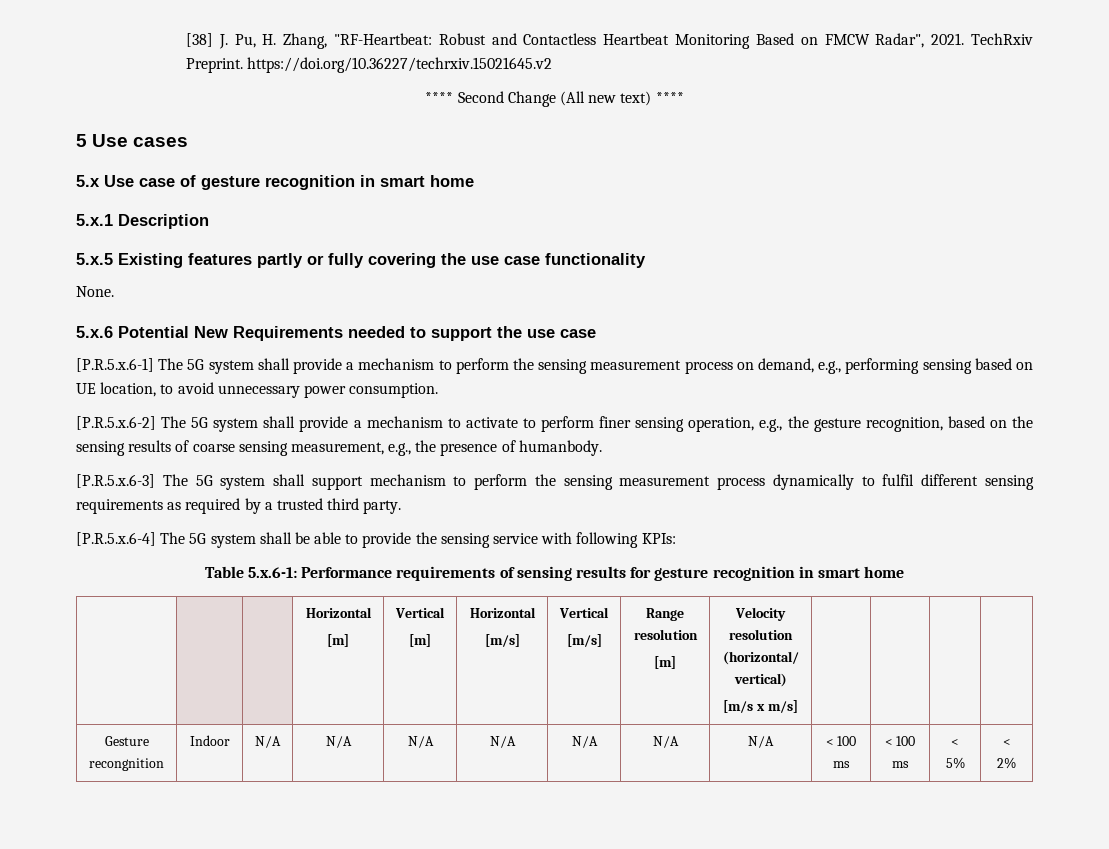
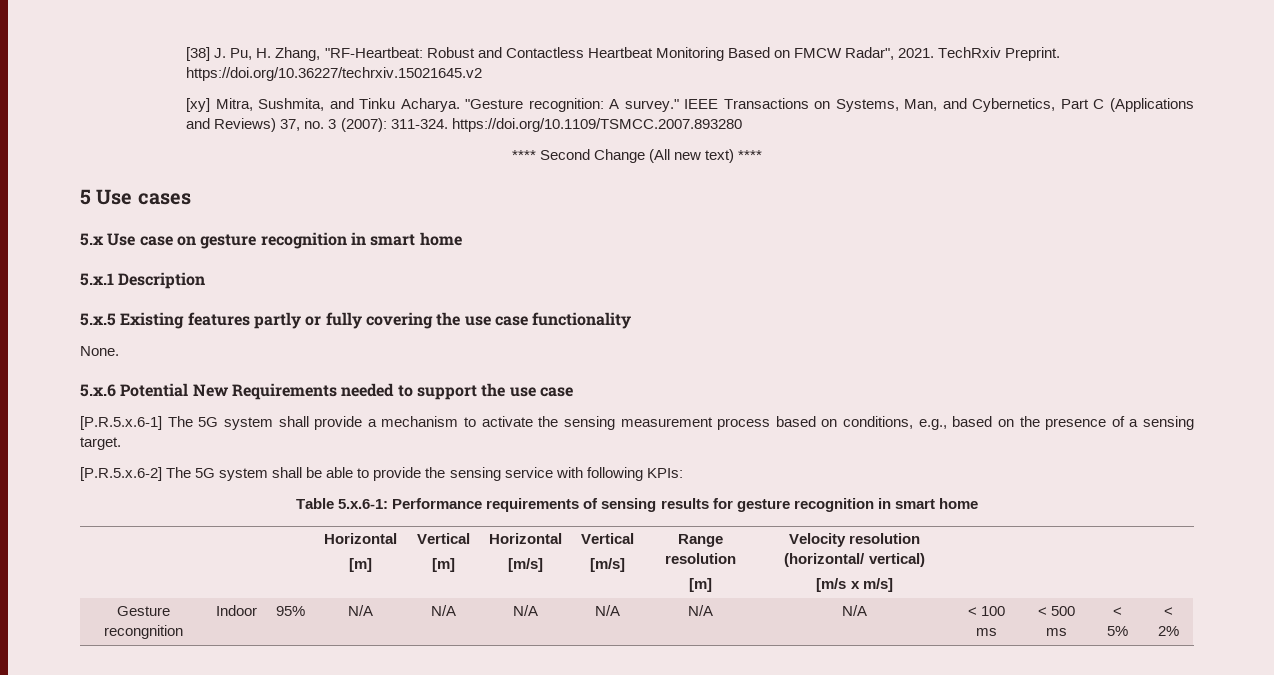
+ [xy] Mitra, Sushmita, and Tinku Acharya. "Gesture recognition: A survey." IEEE Transactions on Systems, Man, and Cybernetics, Part C (Applications and Reviews) 37, no. 3 (2007): 311-324. https://doi.org/10.1109/TSMCC.2007.893280
- 5.x Use case of gesture recognition in smart home
+ 5.x Use case on gesture recognition in smart home
- [P.R.5.x.6-1] The 5G system shall provide a mechanism to perform the sensing measurement process on demand, e.g., performing sensing based on UE location, to avoid unnecessary power consumption.
- [P.R.5.x.6-2] The 5G system shall provide a mechanism to activate to perform finer sensing operation, e.g., the gesture recognition, based on the sensing results of coarse sensing measurement, e.g., the presence of humanbody.
- [P.R.5.x.6-3] The 5G system shall support mechanism to perform the sensing measurement process dynamically to fulfil different sensing requirements as required by a trusted third party.
- [P.R.5.x.6-4] The 5G system shall be able to provide the sensing service with following KPIs:
+ [P.R.5.x.6-1] The 5G system shall provide a mechanism to activate the sensing measurement process based on conditions, e.g., based on the presence of a sensing target.
+ [P.R.5.x.6-2] The 5G system shall be able to provide the sensing service with following KPIs:
- Gesture recongnition | Indoor | N/A | N/A | N/A | N/A | N/A | N/A | N/A | < 100 ms | < 100 ms | < 5% | < 2%
+ Gesture recongnition | Indoor | 95% | N/A | N/A | N/A | N/A | N/A | N/A | < 100 ms | < 500 ms | < 5% | < 2%

